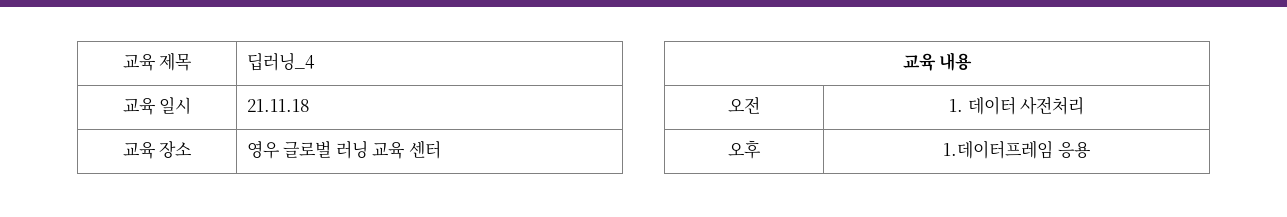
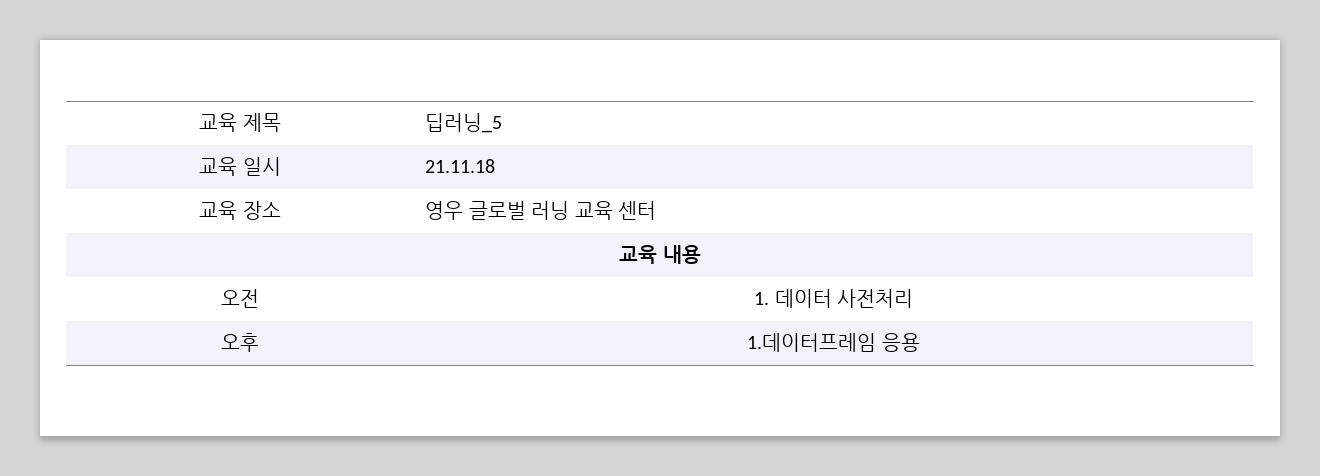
- 교육 제목 | 딥러닝_4
+ 교육 제목 | 딥러닝_5

